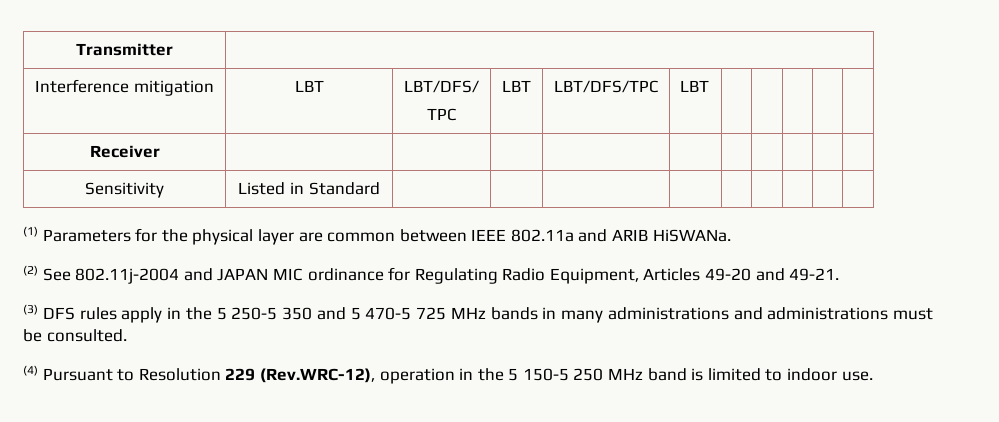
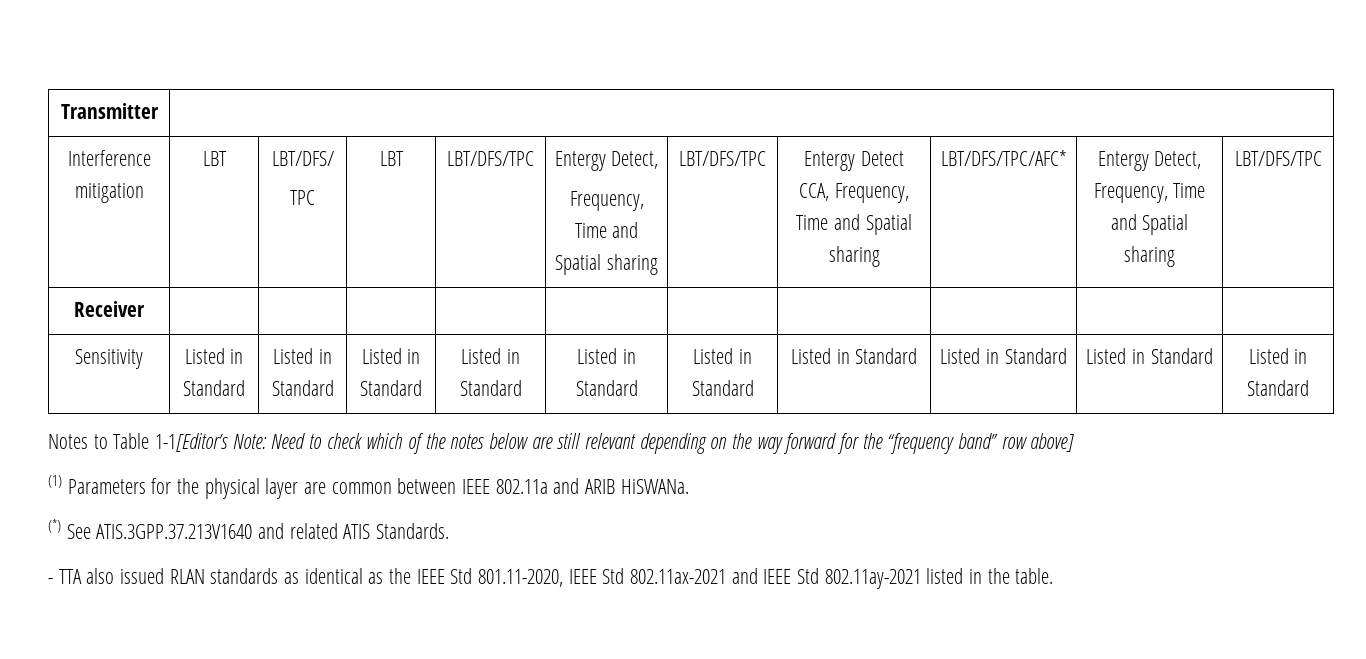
  Interference mitigation | LBT | LBT/DFS/
- TPC | LBT | LBT/DFS/TPC | LBT | | | | |
+ TPC | LBT | LBT/DFS/TPC | Entergy Detect,
+ Frequency, Time and Spatial sharing | LBT/DFS/TPC | Entergy Detect CCA, Frequency, Time and Spatial sharing | LBT/DFS/TPC/AFC* | Entergy Detect, Frequency, Time and Spatial sharing | LBT/DFS/TPC
- Sensitivity | Listed in Standard | | | | | | | | |
+ Sensitivity | Listed in Standard | Listed in Standard | Listed in Standard | Listed in Standard | Listed in Standard | Listed in Standard | Listed in Standard | Listed in Standard | Listed in Standard | Listed in Standard
+ Notes to Table 1-1[Editor’s Note: Need to check which of the notes below are still relevant depending on the way forward for the “frequency band” row above]
- (2) See 802.11j-2004 and JAPAN MIC ordinance for Regulating Radio Equipment, Articles 49-20 and 49-21.
- (3) DFS rules apply in the 5 250-5 350 and 5 470-5 725 MHz bands in many administrations and administrations must be consulted.
- (4) Pursuant to Resolution 229 (Rev.WRC-12), operation in the 5 150-5 250 MHz band is limited to indoor use.
+ (*) See ATIS.3GPP.37.213V1640 and related ATIS Standards.
+ - TTA also issued RLAN standards as identical as the IEEE Std 801.11-2020, IEEE Std 802.11ax-2021 and IEEE Std 802.11ay-2021 listed in the table.

